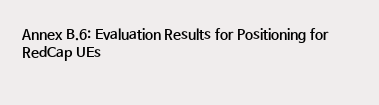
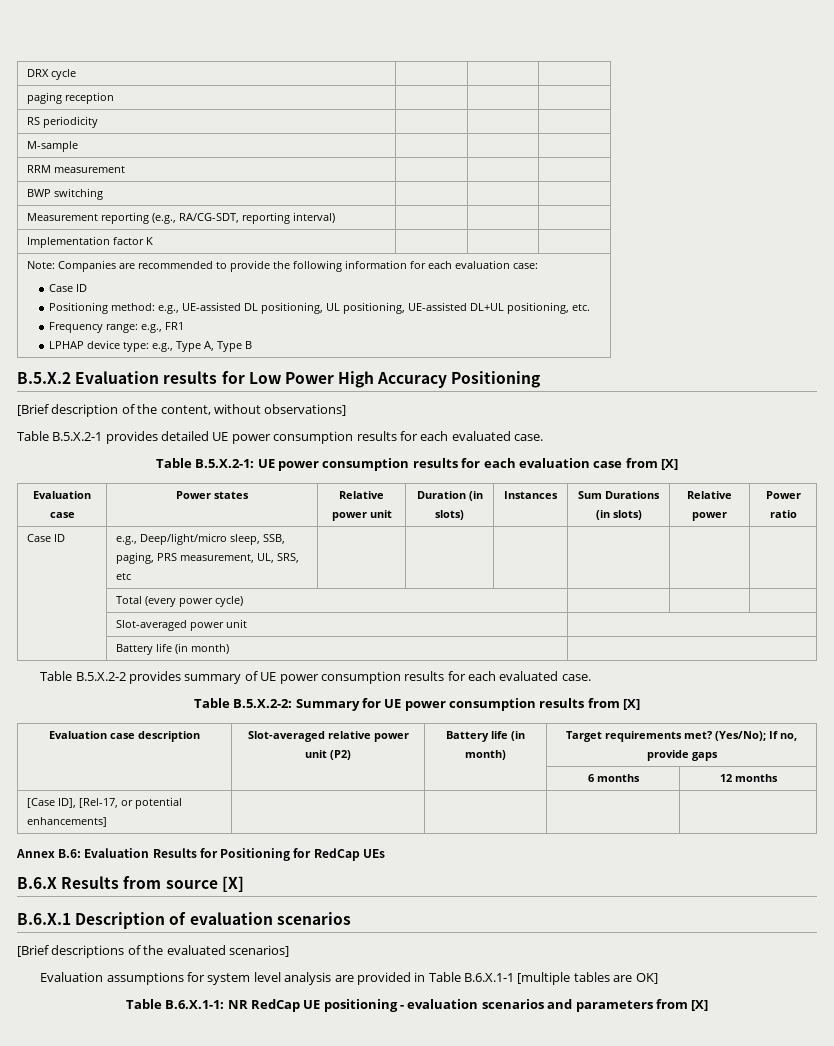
+ DRX cycle | | |
+ paging reception | | |
+ RS periodicity | | |
+ M-sample | | |
+ RRM measurement | | |
+ BWP switching | | |
+ Measurement reporting (e.g., RA/CG-SDT, reporting interval) | | |
+ Implementation factor K | | |
+ Note: Companies are recommended to provide the following information for each evaluation case:
+ Case ID
+ Positioning method: e.g., UE-assisted DL positioning, UL positioning, UE-assisted DL+UL positioning, etc.
+ Frequency range: e.g., FR1
+ LPHAP device type: e.g., Type A, Type B
+ B.5.X.2 Evaluation results for Low Power High Accuracy Positioning
+ [Brief description of the content, without observations]
+ Table B.5.X.2-1 provides detailed UE power consumption results for each evaluated case.
+ Table B.5.X.2-1: UE power consumption results for each evaluation case from [X]
+ Evaluation case | Power states | Relative power unit | Duration (in slots) | Instances | Sum Durations (in slots) | Relative power | Power ratio
+ Case ID | e.g., Deep/light/micro sleep, SSB, paging, PRS measurement, UL, SRS, etc | | | | | |
+ | Total (every power cycle) | | |
+ | Slot-averaged power unit |
+ | Battery life (in month) |
+ Table B.5.X.2-2 provides summary of UE power consumption results for each evaluated case.
+ Table B.5.X.2-2: Summary for UE power consumption results from [X]
+ Evaluation case description | Slot-averaged relative power unit (P2) | Battery life (in month) | Target requirements met? (Yes/No); If no, provide gaps
+ | | | 6 months | 12 months
+ [Case ID], [Rel-17, or potential enhancements] | | | |
+ B.6.X Results from source [X]
+ B.6.X.1 Description of evaluation scenarios
+ [Brief descriptions of the evaluated scenarios]
+ Evaluation assumptions for system level analysis are provided in Table B.6.X.1-1 [multiple tables are OK]
+ Table B.6.X.1-1: NR RedCap UE positioning - evaluation scenarios and parameters from [X]

